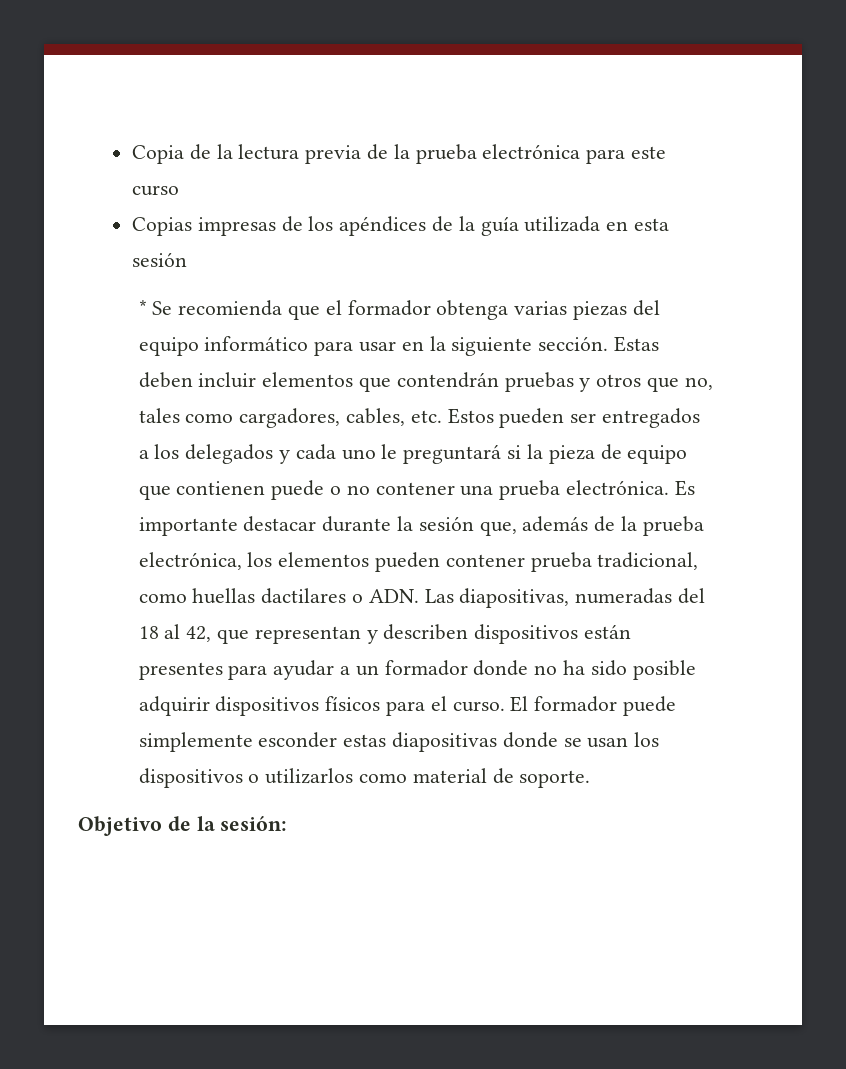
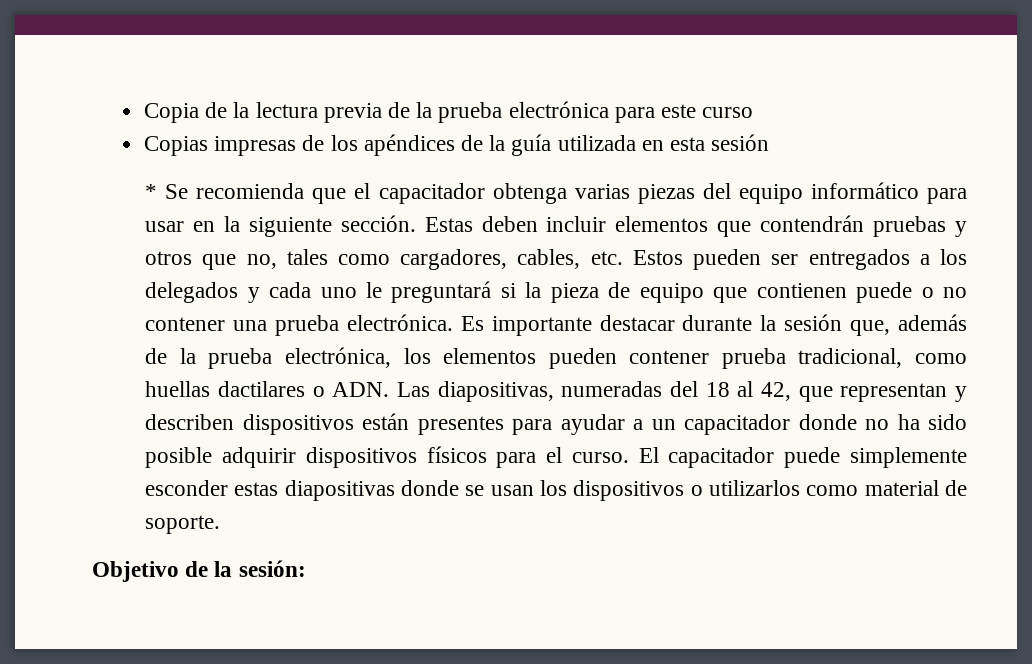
- * Se recomienda que el formador obtenga varias piezas del equipo informático para usar en la siguiente sección.
+ * Se recomienda que el capacitador obtenga varias piezas del equipo informático para usar en la siguiente sección.
- Es importante destacar durante la sesión que, además de la prueba electrónica, los elementos pueden contener prueba tradicional, como huellas dactilares o ADN. Las diapositivas, numeradas del 18 al 42, que representan y describen dispositivos están presentes para ayudar a un formador donde no ha sido posible adquirir dispositivos físicos para el curso.
+ Es importante destacar durante la sesión que, además de la prueba electrónica, los elementos pueden contener prueba tradicional, como huellas dactilares o ADN. Las diapositivas, numeradas del 18 al 42, que representan y describen dispositivos están presentes para ayudar a un capacitador donde no ha sido posible adquirir dispositivos físicos para el curso.
- El formador puede simplemente esconder estas diapositivas donde se usan los dispositivos o utilizarlos como material de soporte.
+ El capacitador puede simplemente esconder estas diapositivas donde se usan los dispositivos o utilizarlos como material de soporte.

